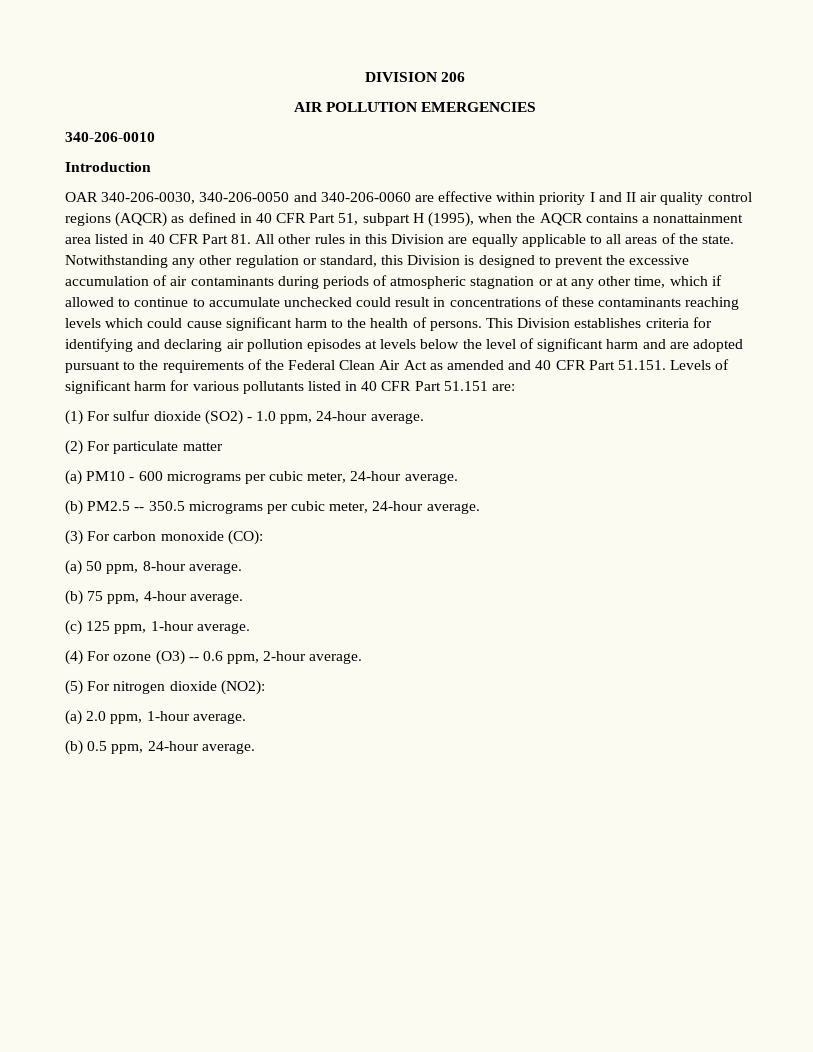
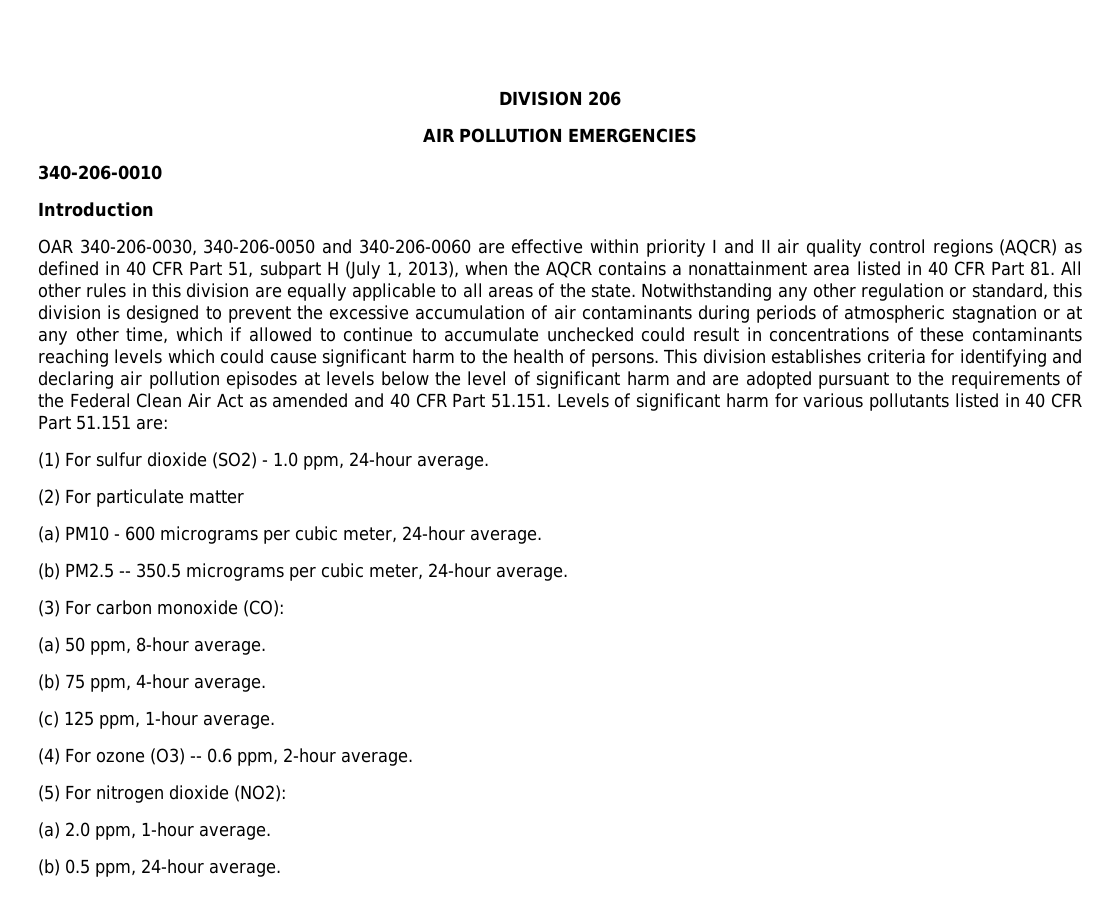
- OAR 340-206-0030, 340-206-0050 and 340-206-0060 are effective within priority I and II air quality control regions (AQCR) as defined in 40 CFR Part 51, subpart H (1995), when the AQCR contains a nonattainment area listed in 40 CFR Part 81. All other rules in this Division are equally applicable to all areas of the state.
+ OAR 340-206-0030, 340-206-0050 and 340-206-0060 are effective within priority I and II air quality control regions (AQCR) as defined in 40 CFR Part 51, subpart H (July 1, 2013), when the AQCR contains a nonattainment area listed in 40 CFR Part 81. All other rules in this division are equally applicable to all areas of the state.
- Notwithstanding any other regulation or standard, this Division is designed to prevent the excessive accumulation of air contaminants during periods of atmospheric stagnation or at any other time, which if allowed to continue to accumulate unchecked could result in concentrations of these contaminants reaching levels which could cause significant harm to the health of persons.
+ Notwithstanding any other regulation or standard, this division is designed to prevent the excessive accumulation of air contaminants during periods of atmospheric stagnation or at any other time, which if allowed to continue to accumulate unchecked could result in concentrations of these contaminants reaching levels which could cause significant harm to the health of persons.
- This Division establishes criteria for identifying and declaring air pollution episodes at levels below the level of significant harm and are adopted pursuant to the requirements of the Federal Clean Air Act as amended and 40 CFR Part 51.151. Levels of significant harm for various pollutants listed in 40 CFR Part 51.151 are:
+ This division establishes criteria for identifying and declaring air pollution episodes at levels below the level of significant harm and are adopted pursuant to the requirements of the Federal Clean Air Act as amended and 40 CFR Part 51.151. Levels of significant harm for various pollutants listed in 40 CFR Part 51.151 are:

